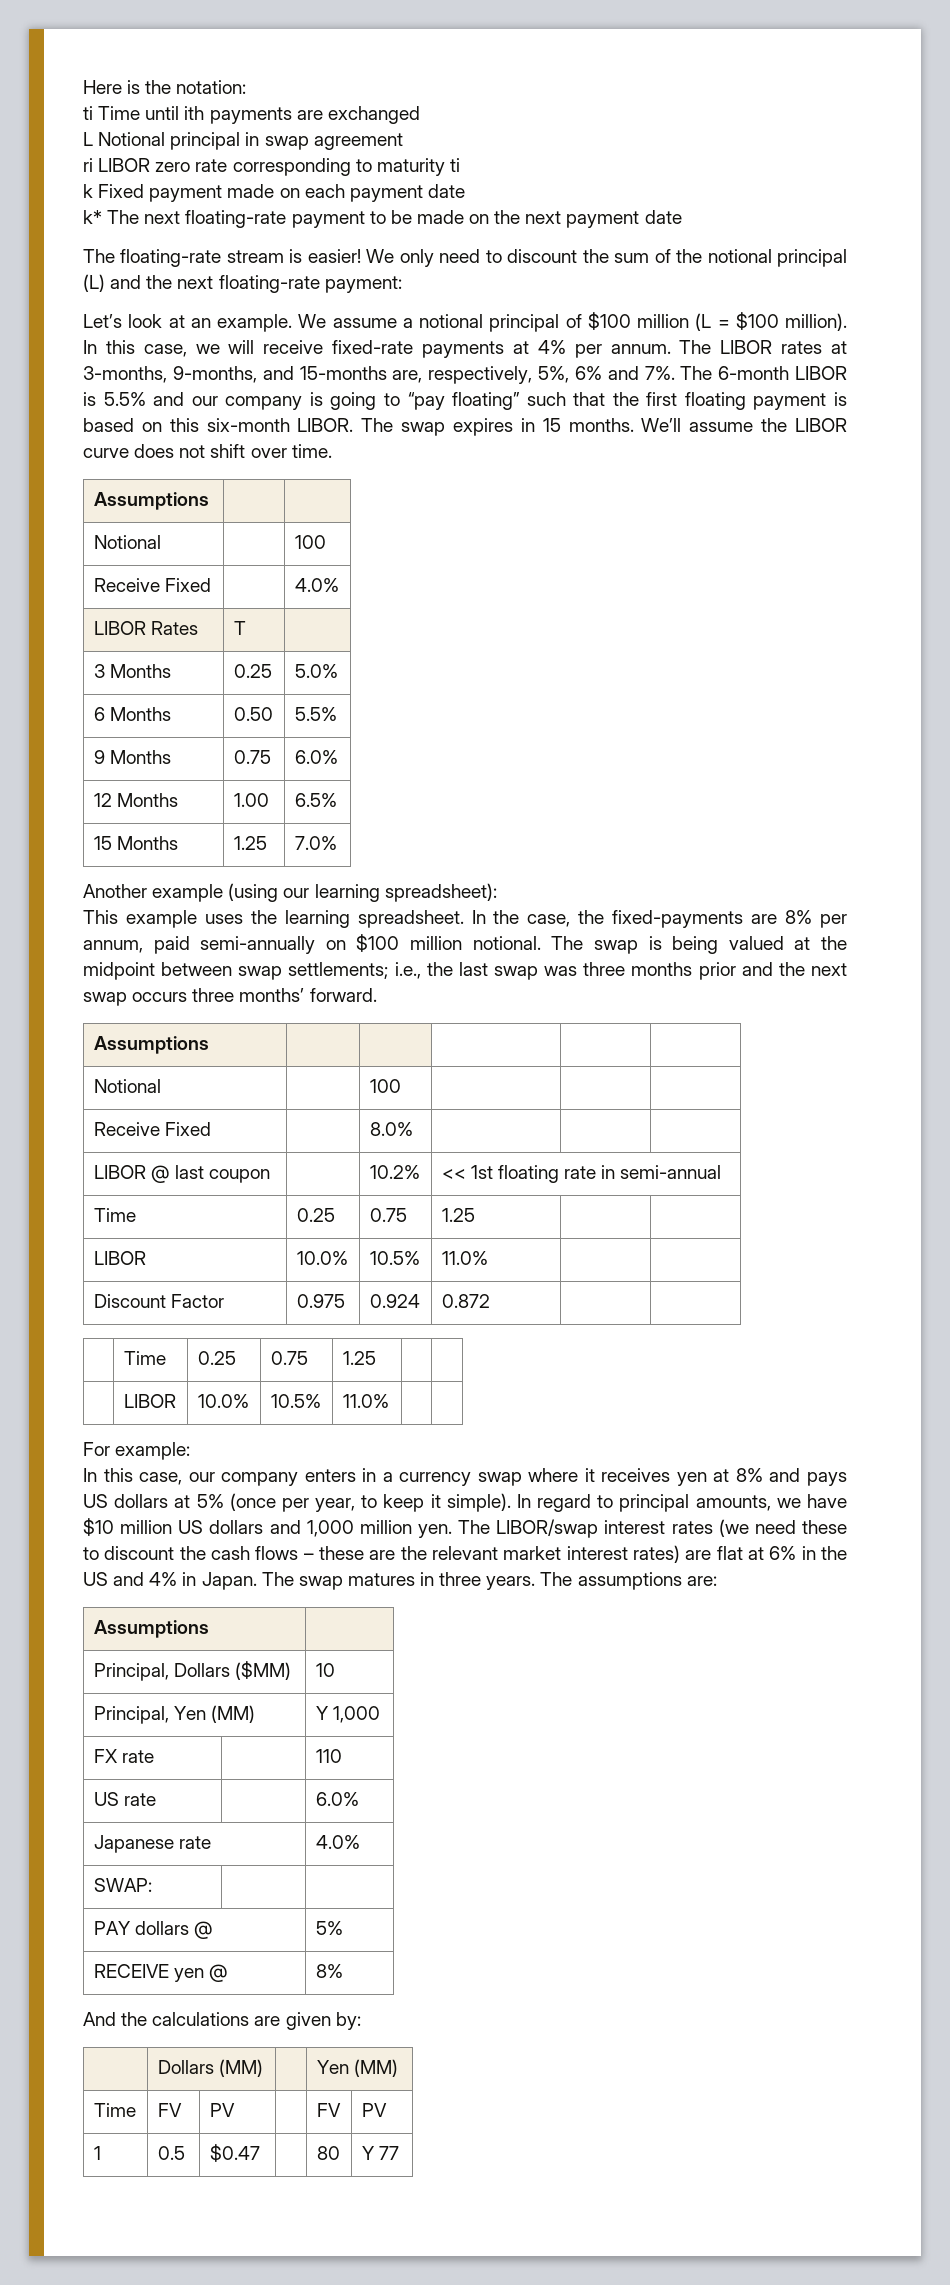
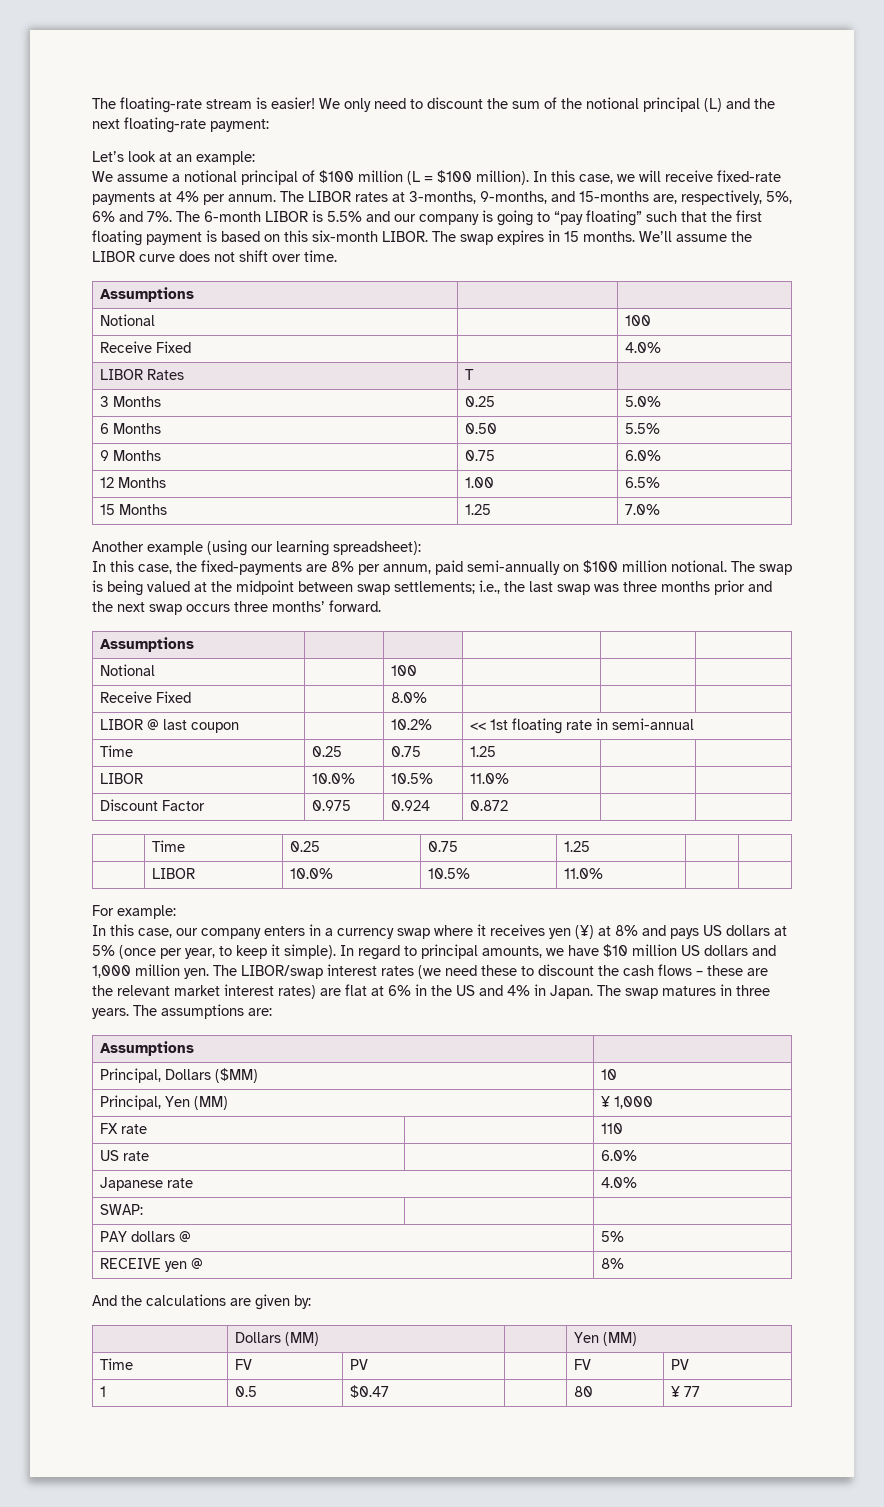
- Here is the notation:
- ti Time until ith payments are exchanged
- L Notional principal in swap agreement
- ri LIBOR zero rate corresponding to maturity ti
- k Fixed payment made on each payment date
- k* The next floating-rate payment to be made on the next payment date
- Let’s look at an example. We assume a notional principal of $100 million (L = $100 million).
+ Let’s look at an example:
+ We assume a notional principal of $100 million (L = $100 million).
- This example uses the learning spreadsheet. In the case, the fixed-payments are 8% per annum, paid semi-annually on $100 million notional.
+ In this case, the fixed-payments are 8% per annum, paid semi-annually on $100 million notional.
- In this case, our company enters in a currency swap where it receives yen at 8% and pays US dollars at 5% (once per year, to keep it simple).
+ In this case, our company enters in a currency swap where it receives yen (¥) at 8% and pays US dollars at 5% (once per year, to keep it simple).
- Principal, Yen (MM) | Y 1,000
+ Principal, Yen (MM) | ¥ 1,000
- 1 | 0.5 | $0.47 | | 80 | Y 77
+ 1 | 0.5 | $0.47 | | 80 | ¥ 77

